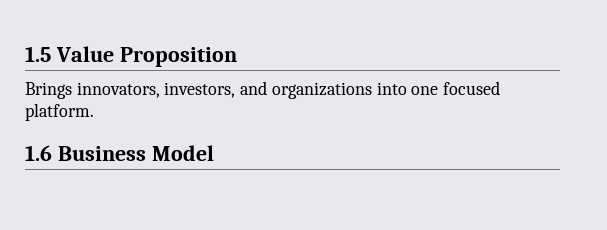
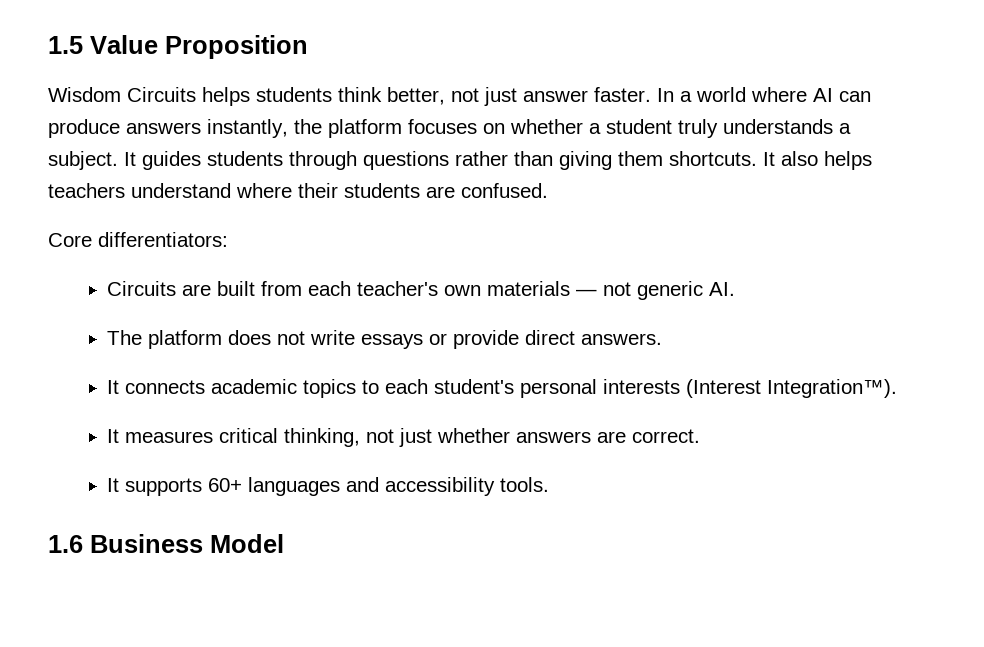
- Brings innovators, investors, and organizations into one focused platform.
+ Wisdom Circuits helps students think better, not just answer faster. In a world where AI can produce answers instantly, the platform focuses on whether a student truly understands a subject. It guides students through questions rather than giving them shortcuts. It also helps teachers understand where their students are confused.
+ Core differentiators:
+ Circuits are built from each teacher's own materials — not generic AI.
+ The platform does not write essays or provide direct answers.
+ It connects academic topics to each student's personal interests (Interest Integration™).
+ It measures critical thinking, not just whether answers are correct.
+ It supports 60+ languages and accessibility tools.

